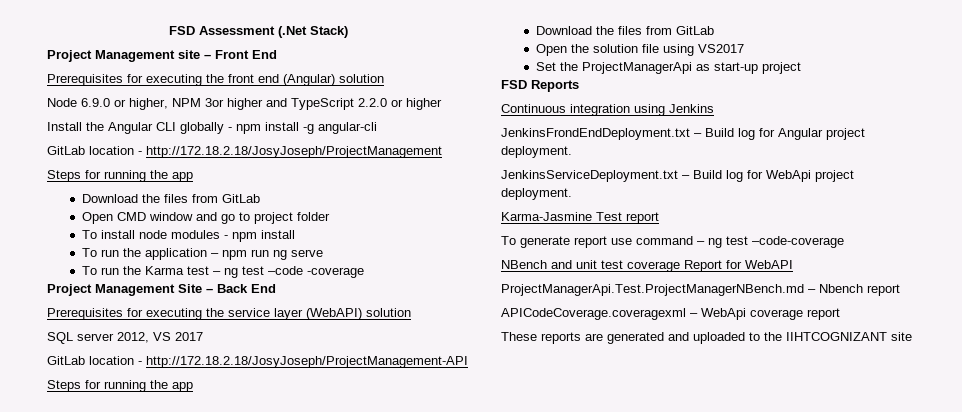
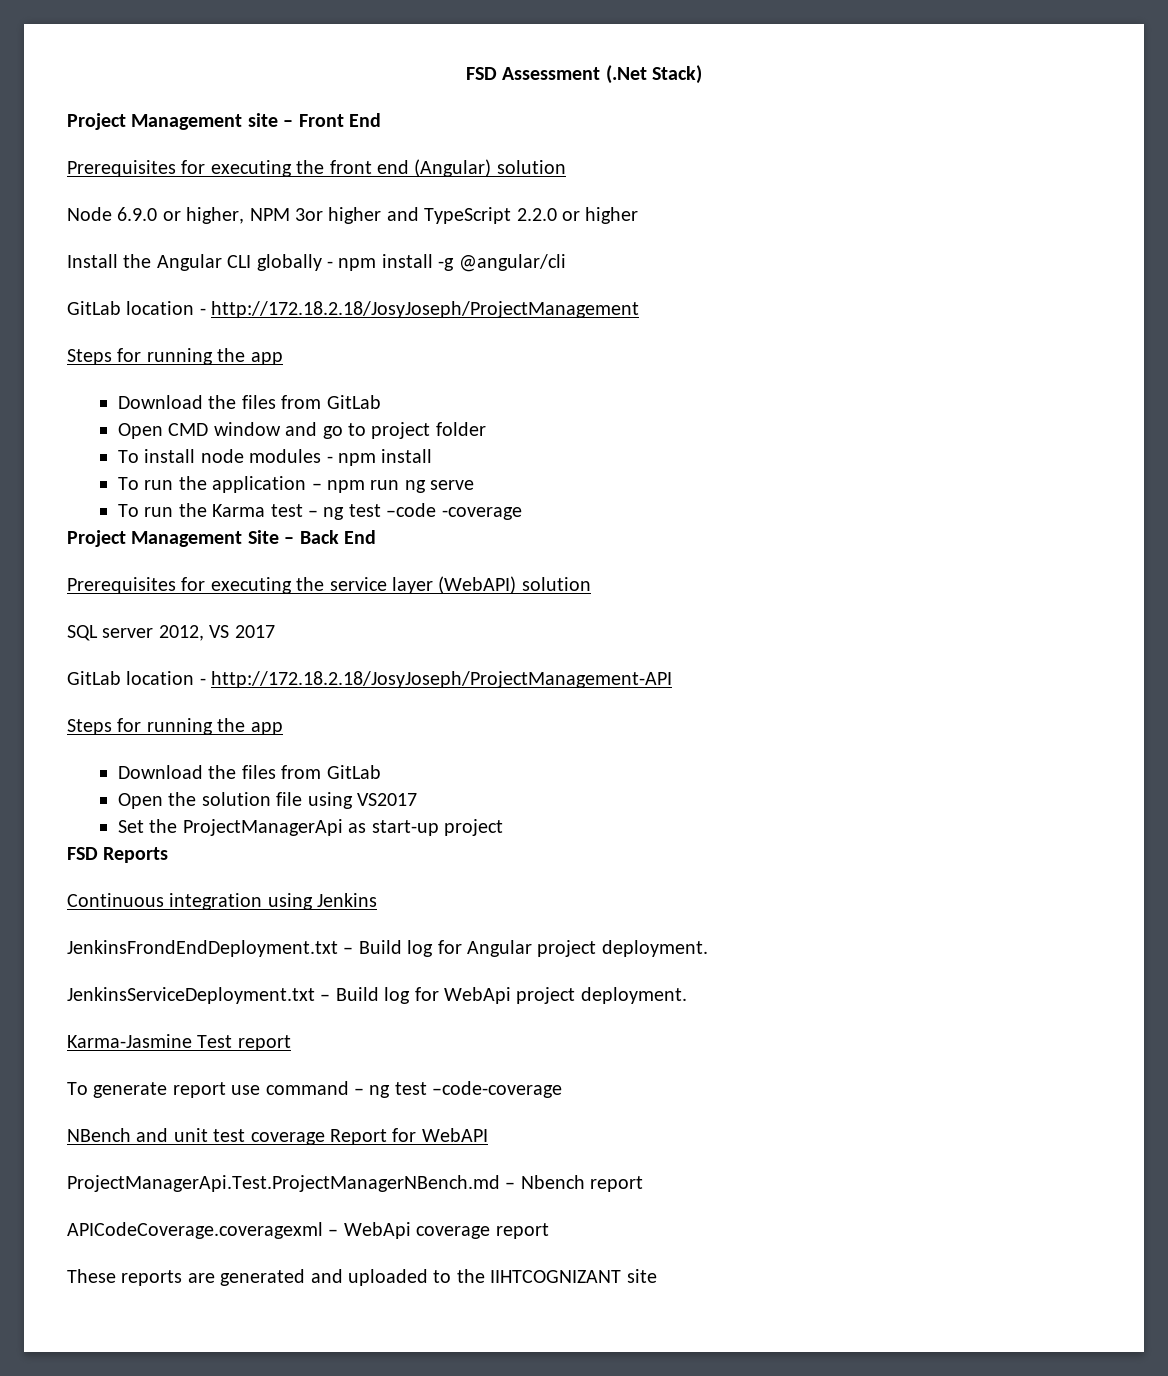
- Install the Angular CLI globally - npm install -g angular-cli
+ Install the Angular CLI globally - npm install -g @angular/cli

